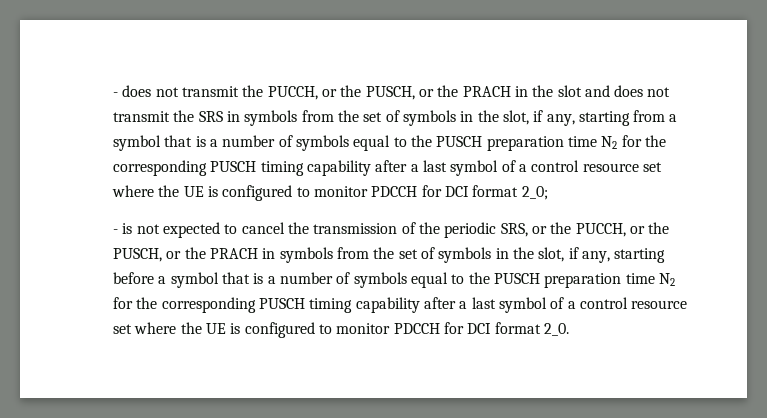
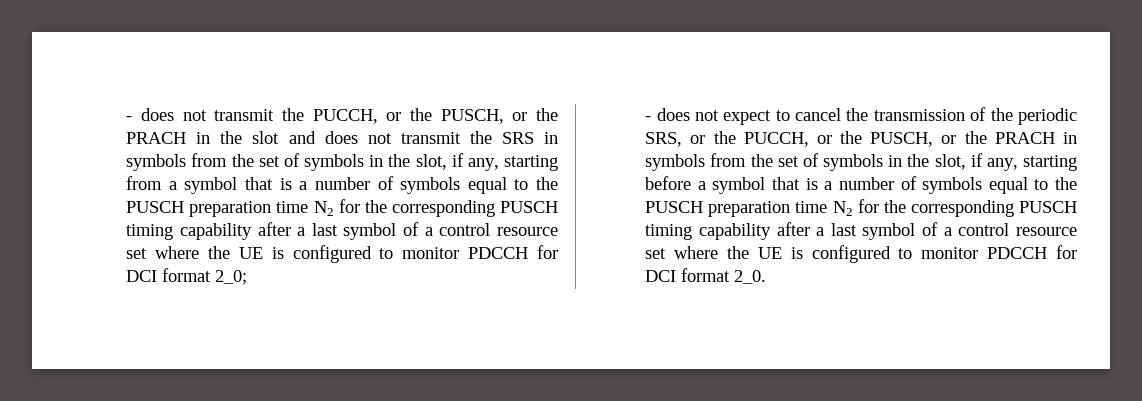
- - is not expected to cancel the transmission of the periodic SRS, or the PUCCH, or the PUSCH, or the PRACH in symbols from the set of symbols in the slot, if any, starting before a symbol that is a number of symbols equal to the PUSCH preparation time N2 for the corresponding PUSCH timing capability after a last symbol of a control resource set where the UE is configured to monitor PDCCH for DCI format 2_0.
+ - does not expect to cancel the transmission of the periodic SRS, or the PUCCH, or the PUSCH, or the PRACH in symbols from the set of symbols in the slot, if any, starting before a symbol that is a number of symbols equal to the PUSCH preparation time N2 for the corresponding PUSCH timing capability after a last symbol of a control resource set where the UE is configured to monitor PDCCH for DCI format 2_0.

